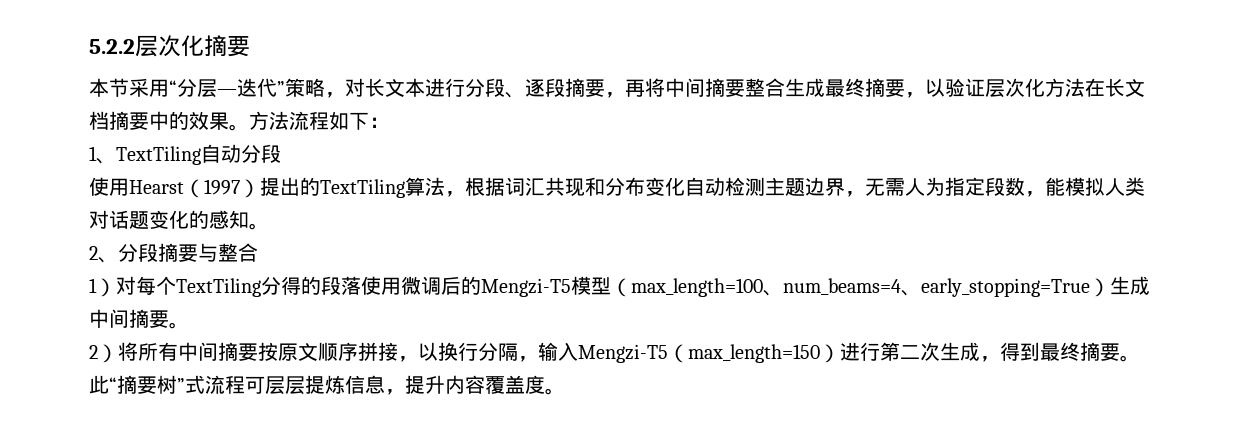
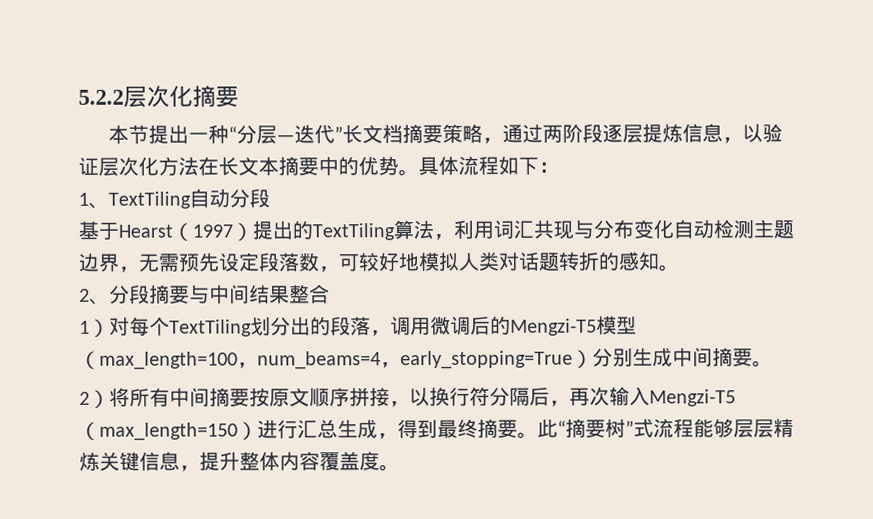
- 本节采用“分层—迭代”策略，对长文本进行分段、逐段摘要，再将中间摘要整合生成最终摘要，以验证层次化方法在长文档摘要中的效果。方法流程如下：
+ 本节提出一种“分层—迭代”长文档摘要策略，通过两阶段逐层提炼信息，以验证层次化方法在长文本摘要中的优势。具体流程如下：
- 使用Hearst（1997）提出的TextTiling算法，根据词汇共现和分布变化自动检测主题边界，无需人为指定段数，能模拟人类对话题变化的感知。
+ 基于Hearst（1997）提出的TextTiling算法，利用词汇共现与分布变化自动检测主题边界，无需预先设定段落数，可较好地模拟人类对话题转折的感知。
- 2、分段摘要与整合
+ 2、分段摘要与中间结果整合
- 1）对每个TextTiling分得的段落使用微调后的Mengzi-T5模型（max_length=100、num_beams=4、early_stopping=True）生成中间摘要。
+ 1）对每个TextTiling划分出的段落，调用微调后的Mengzi-T5模型（max_length=100，num_beams=4，early_stopping=True）分别生成中间摘要。
- 2）将所有中间摘要按原文顺序拼接，以换行分隔，输入Mengzi-T5（max_length=150）进行第二次生成，得到最终摘要。
+ 2）将所有中间摘要按原文顺序拼接，以换行符分隔后，再次输入Mengzi-T5（max_length=150）进行汇总生成，得到最终摘要。
- 此“摘要树”式流程可层层提炼信息，提升内容覆盖度。
+ 此“摘要树”式流程能够层层精炼关键信息，提升整体内容覆盖度。

